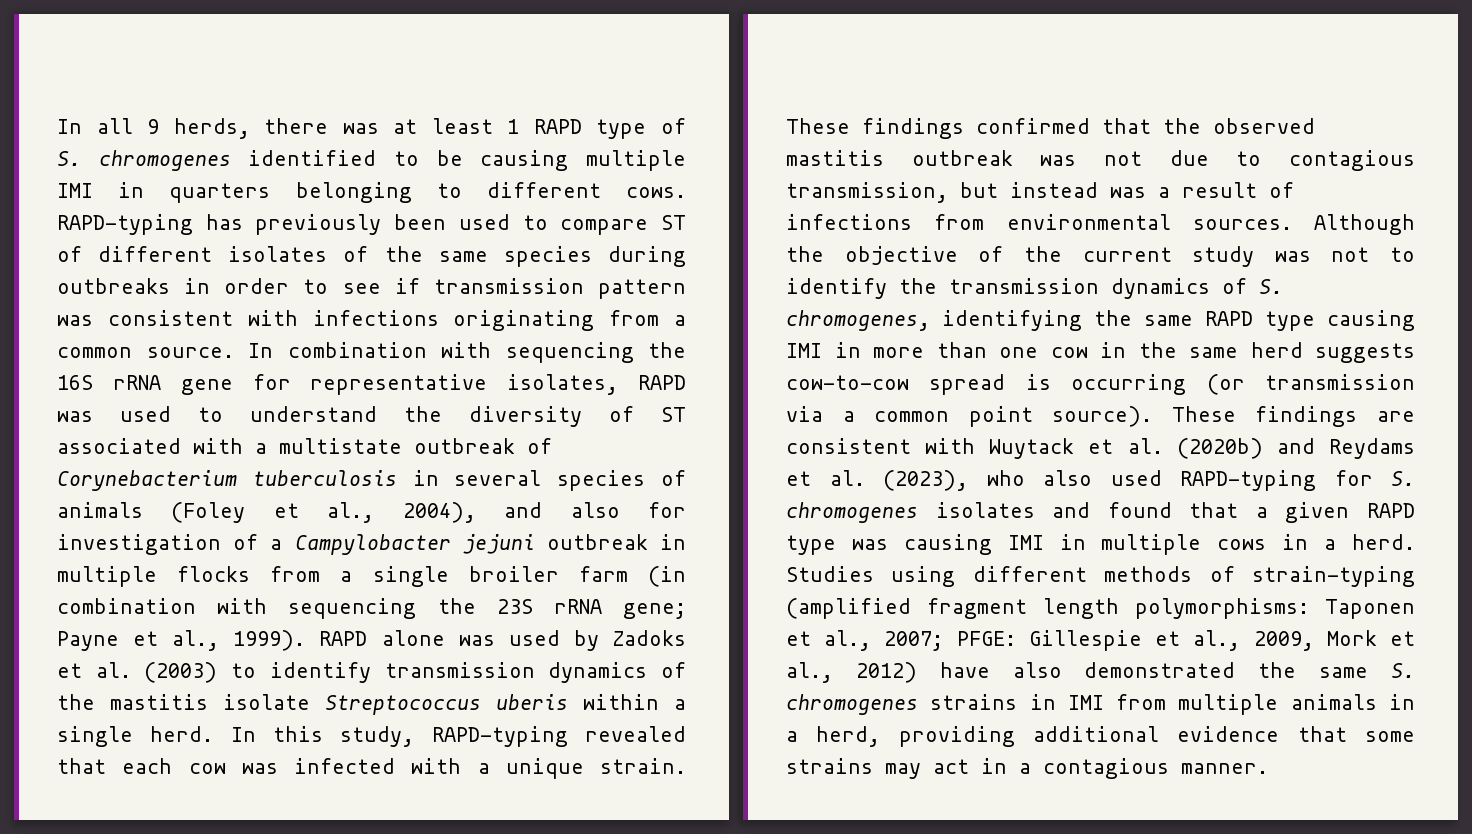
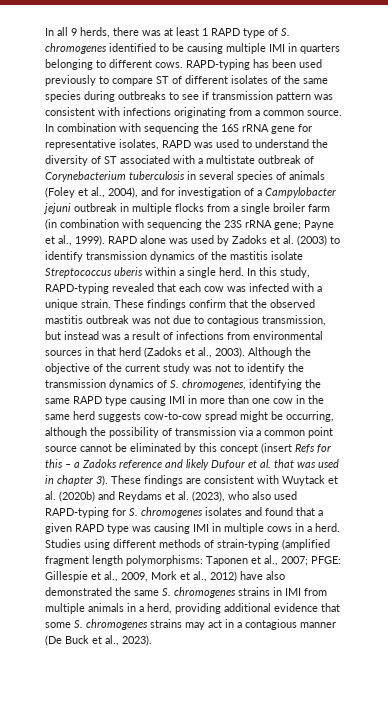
- RAPD-typing has previously been used to compare ST of different isolates of the same species during outbreaks in order to see if transmission pattern was consistent with infections originating from a common source.
+ RAPD-typing has been used previously to compare ST of different isolates of the same species during outbreaks to see if transmission pattern was consistent with infections originating from a common source.
- In combination with sequencing the 16S rRNA gene for representative isolates, RAPD was used to understand the diversity of ST associated with a multistate outbreak of Corynebacterium tuberculosis in several species of animals (Foley et al., 2004), and also for investigation of a Campylobacter jejuni outbreak in multiple flocks from a single broiler farm (in combination with sequencing the 23S rRNA gene;
+ In combination with sequencing the 16S rRNA gene for representative isolates, RAPD was used to understand the diversity of ST associated with a multistate outbreak of Corynebacterium tuberculosis in several species of animals (Foley et al., 2004), and for investigation of a Campylobacter jejuni outbreak in multiple flocks from a single broiler farm (in combination with sequencing the 23S rRNA gene;
- These findings confirmed that the observed mastitis outbreak was not due to contagious transmission, but instead was a result of infections from environmental sources.
+ These findings confirm that the observed mastitis outbreak was not due to contagious transmission, but instead was a result of infections from environmental sources in that herd (Zadoks et al., 2003).
- Although the objective of the current study was not to identify the transmission dynamics of S. chromogenes, identifying the same RAPD type causing IMI in more than one cow in the same herd suggests cow-to-cow spread is occurring (or transmission via a common point source).
+ Although the objective of the current study was not to identify the transmission dynamics of S. chromogenes, identifying the same RAPD type causing IMI in more than one cow in the same herd suggests cow-to-cow spread might be occurring, although the possibility of transmission via a common point source cannot be eliminated by this concept (insert Refs for this – a Zadoks reference and likely Dufour et al. that was used in chapter 3).
- Studies using different methods of strain-typing (amplified fragment length polymorphisms: Taponen et al., 2007; PFGE: Gillespie et al., 2009, Mork et al., 2012) have also demonstrated the same S. chromogenes strains in IMI from multiple animals in a herd, providing additional evidence that some strains may act in a contagious manner.
+ Studies using different methods of strain-typing (amplified fragment length polymorphisms: Taponen et al., 2007; PFGE: Gillespie et al., 2009, Mork et al., 2012) have also demonstrated the same S. chromogenes strains in IMI from multiple animals in a herd, providing additional evidence that some S. chromogenes strains may act in a contagious manner (De Buck et al., 2023).

